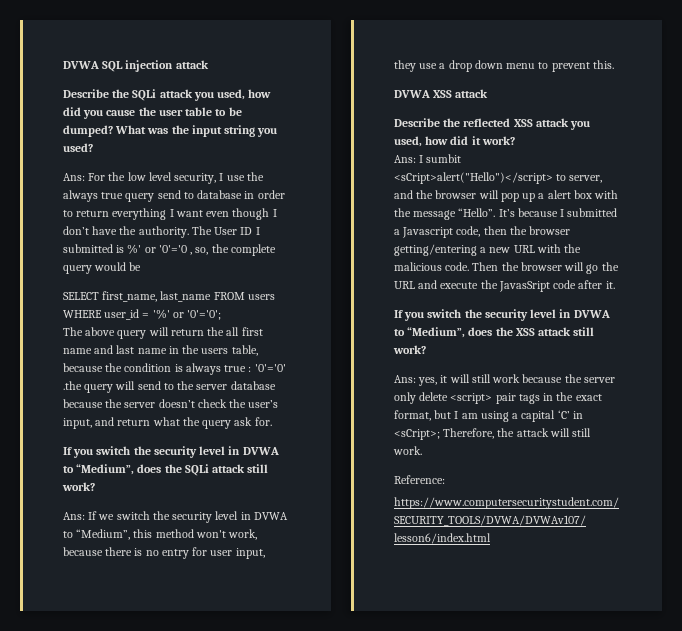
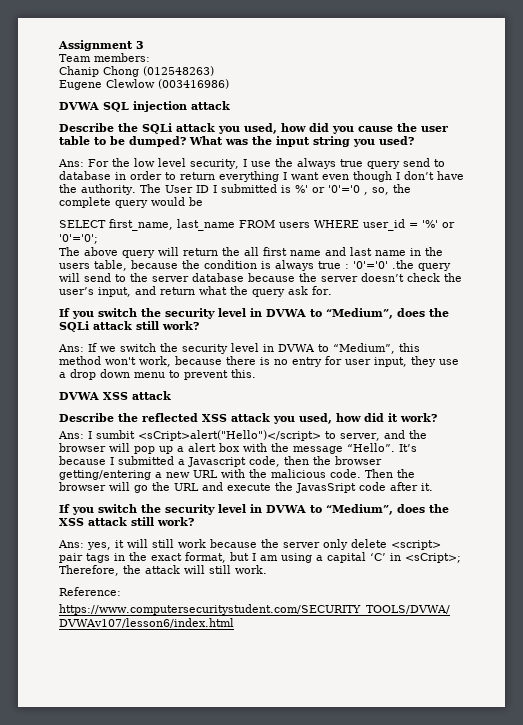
+ Assignment 3
+ Team members:
+ Chanip Chong (012548263)
+ Eugene Clewlow (003416986)

